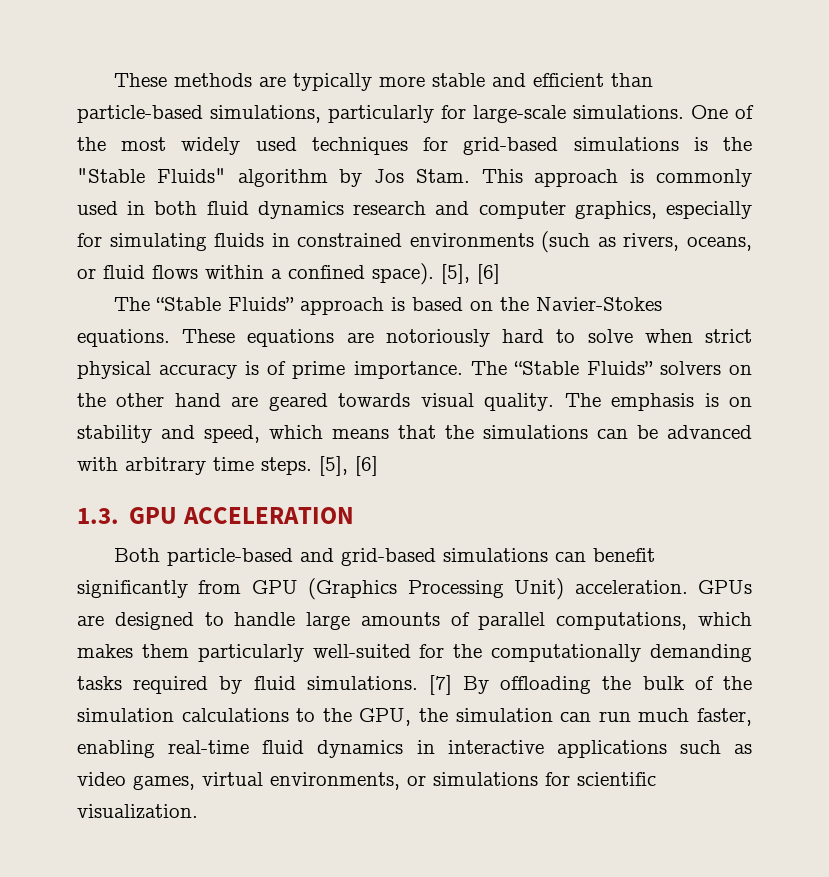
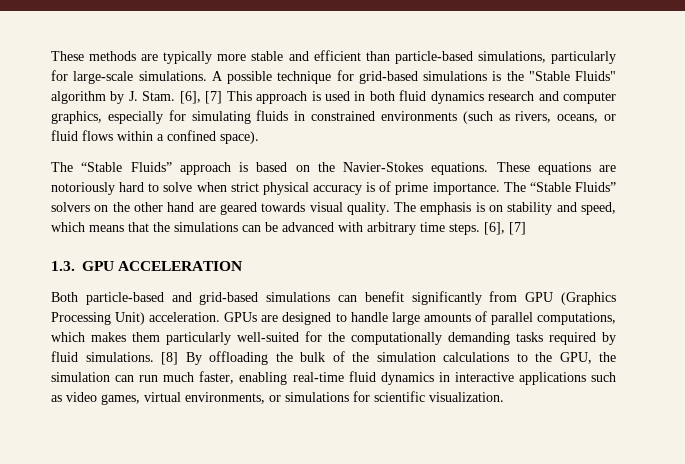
- One of the most widely used techniques for grid-based simulations is the "Stable Fluids" algorithm by Jos Stam. This approach is commonly used in both fluid dynamics research and computer graphics, especially for simulating fluids in constrained environments (such as rivers, oceans, or fluid flows within a confined space). [5], [6]
+ A possible technique for grid-based simulations is the "Stable Fluids" algorithm by J. Stam. [6], [7] This approach is used in both fluid dynamics research and computer graphics, especially for simulating fluids in constrained environments (such as rivers, oceans, or fluid flows within a confined space).
- The emphasis is on stability and speed, which means that the simulations can be advanced with arbitrary time steps. [5], [6]
+ The emphasis is on stability and speed, which means that the simulations can be advanced with arbitrary time steps. [6], [7]
- [7] By offloading the bulk of the simulation calculations to the GPU, the simulation can run much faster, enabling real-time fluid dynamics in interactive applications such as video games, virtual environments, or simulations for scientific visualization.
+ [8] By offloading the bulk of the simulation calculations to the GPU, the simulation can run much faster, enabling real-time fluid dynamics in interactive applications such as video games, virtual environments, or simulations for scientific visualization.

